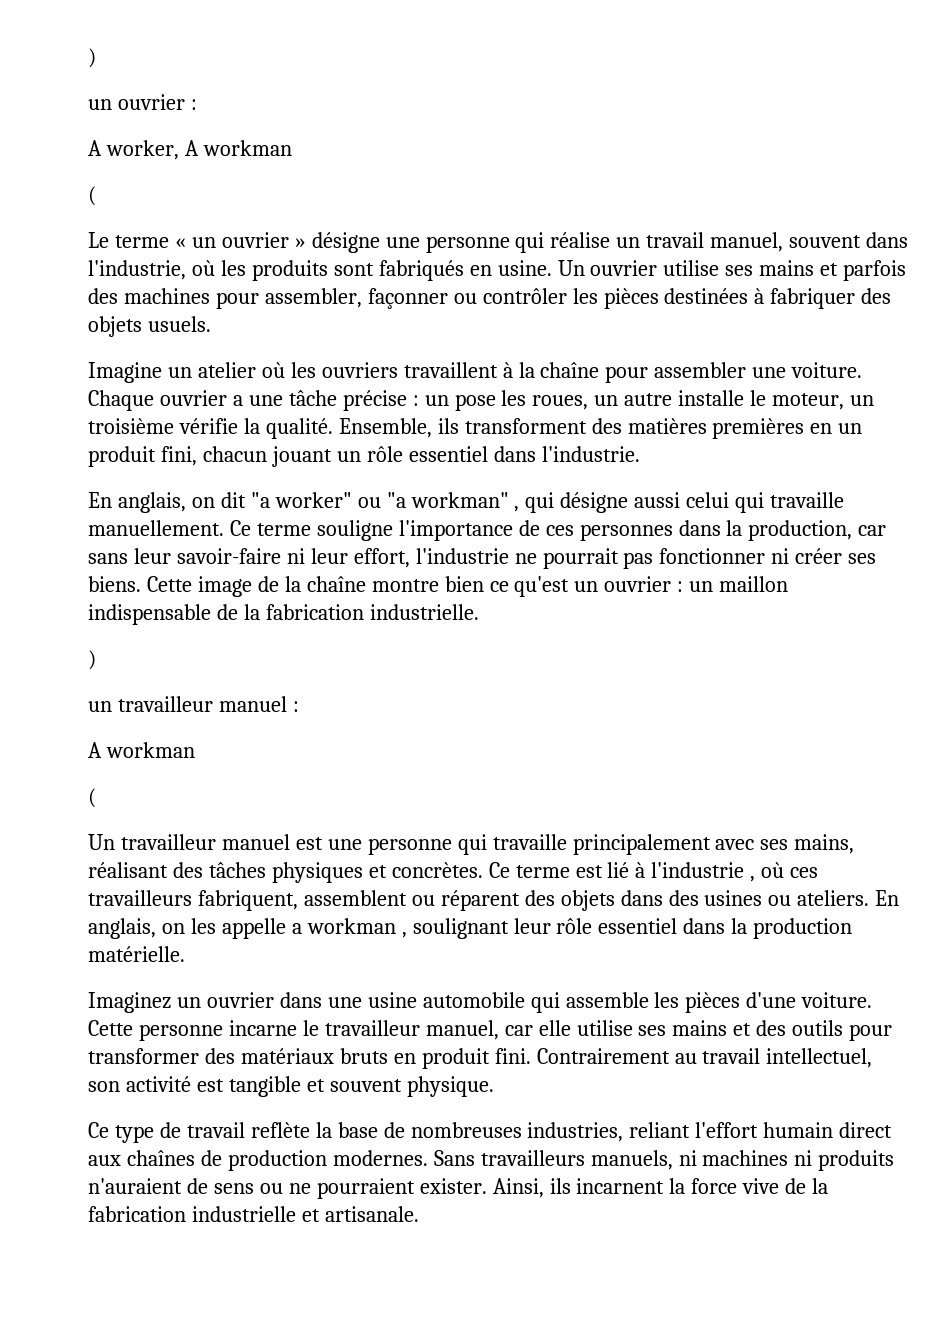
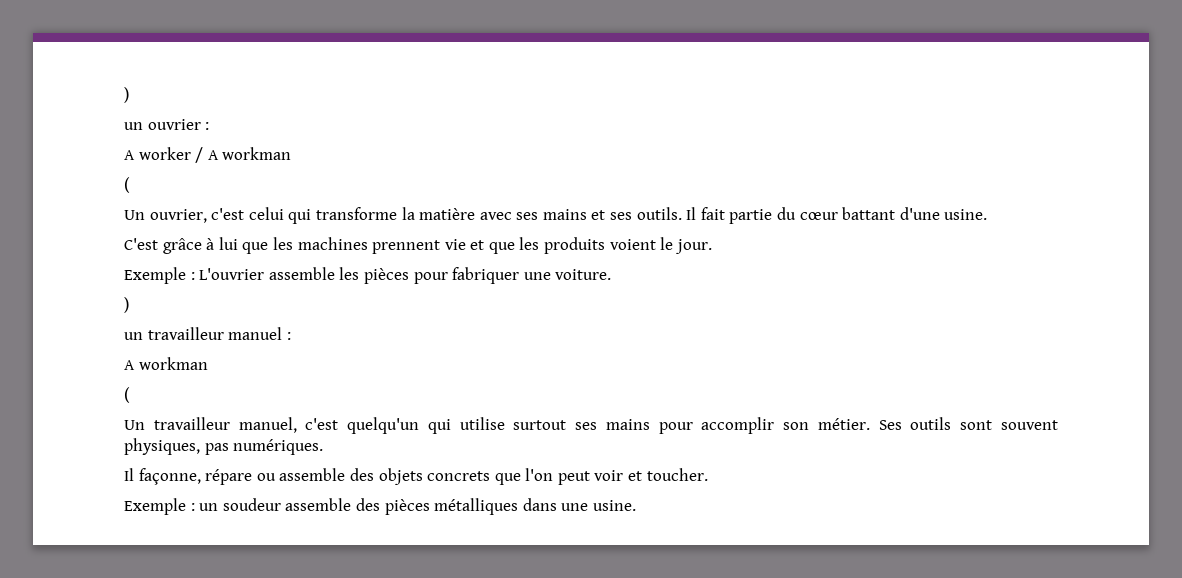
- A worker, A workman
+ A worker / A workman
  (
- Le terme « un ouvrier » désigne une personne qui réalise un travail manuel, souvent dans l'industrie, où les produits sont fabriqués en usine. Un ouvrier utilise ses mains et parfois des machines pour assembler, façonner ou contrôler les pièces destinées à fabriquer des objets usuels.
- Imagine un atelier où les ouvriers travaillent à la chaîne pour assembler une voiture. Chaque ouvrier a une tâche précise : un pose les roues, un autre installe le moteur, un troisième vérifie la qualité. Ensemble, ils transforment des matières premières en un produit fini, chacun jouant un rôle essentiel dans l'industrie.
- En anglais, on dit "a worker" ou "a workman" , qui désigne aussi celui qui travaille manuellement. Ce terme souligne l'importance de ces personnes dans la production, car sans leur savoir-faire ni leur effort, l'industrie ne pourrait pas fonctionner ni créer ses biens. Cette image de la chaîne montre bien ce qu'est un ouvrier : un maillon indispensable de la fabrication industrielle.
+ Un ouvrier, c'est celui qui transforme la matière avec ses mains et ses outils. Il fait partie du cœur battant d'une usine.
+ C'est grâce à lui que les machines prennent vie et que les produits voient le jour.
+ Exemple : L'ouvrier assemble les pièces pour fabriquer une voiture.
- Un travailleur manuel est une personne qui travaille principalement avec ses mains, réalisant des tâches physiques et concrètes. Ce terme est lié à l'industrie , où ces travailleurs fabriquent, assemblent ou réparent des objets dans des usines ou ateliers. En anglais, on les appelle a workman , soulignant leur rôle essentiel dans la production matérielle.
- Imaginez un ouvrier dans une usine automobile qui assemble les pièces d'une voiture. Cette personne incarne le travailleur manuel, car elle utilise ses mains et des outils pour transformer des matériaux bruts en produit fini. Contrairement au travail intellectuel, son activité est tangible et souvent physique.
- Ce type de travail reflète la base de nombreuses industries, reliant l'effort humain direct aux chaînes de production modernes. Sans travailleurs manuels, ni machines ni produits n'auraient de sens ou ne pourraient exister. Ainsi, ils incarnent la force vive de la fabrication industrielle et artisanale.
+ Un travailleur manuel, c'est quelqu'un qui utilise surtout ses mains pour accomplir son métier. Ses outils sont souvent physiques, pas numériques.
+ Il façonne, répare ou assemble des objets concrets que l'on peut voir et toucher.
+ Exemple : un soudeur assemble des pièces métalliques dans une usine.

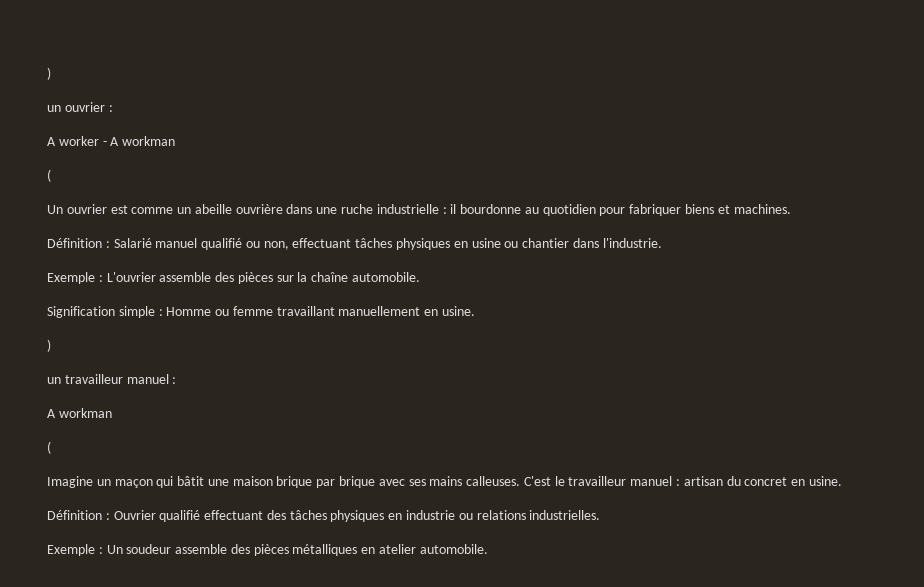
- A worker / A workman
+ A worker - A workman
  (
- Un ouvrier, c'est celui qui transforme la matière avec ses mains et ses outils. Il fait partie du cœur battant d'une usine.
- C'est grâce à lui que les machines prennent vie et que les produits voient le jour.
- Exemple : L'ouvrier assemble les pièces pour fabriquer une voiture.
+ Un ouvrier est comme un abeille ouvrière dans une ruche industrielle : il bourdonne au quotidien pour fabriquer biens et machines.
+ Définition : Salarié manuel qualifié ou non, effectuant tâches physiques en usine ou chantier dans l'industrie.
+ Exemple : L'ouvrier assemble des pièces sur la chaîne automobile.
+ Signification simple : Homme ou femme travaillant manuellement en usine.
- Un travailleur manuel, c'est quelqu'un qui utilise surtout ses mains pour accomplir son métier. Ses outils sont souvent physiques, pas numériques.
- Il façonne, répare ou assemble des objets concrets que l'on peut voir et toucher.
- Exemple : un soudeur assemble des pièces métalliques dans une usine.
+ Imagine un maçon qui bâtit une maison brique par brique avec ses mains calleuses. C'est le travailleur manuel : artisan du concret en usine.
+ Définition : Ouvrier qualifié effectuant des tâches physiques en industrie ou relations industrielles.
+ Exemple : Un soudeur assemble des pièces métalliques en atelier automobile.

